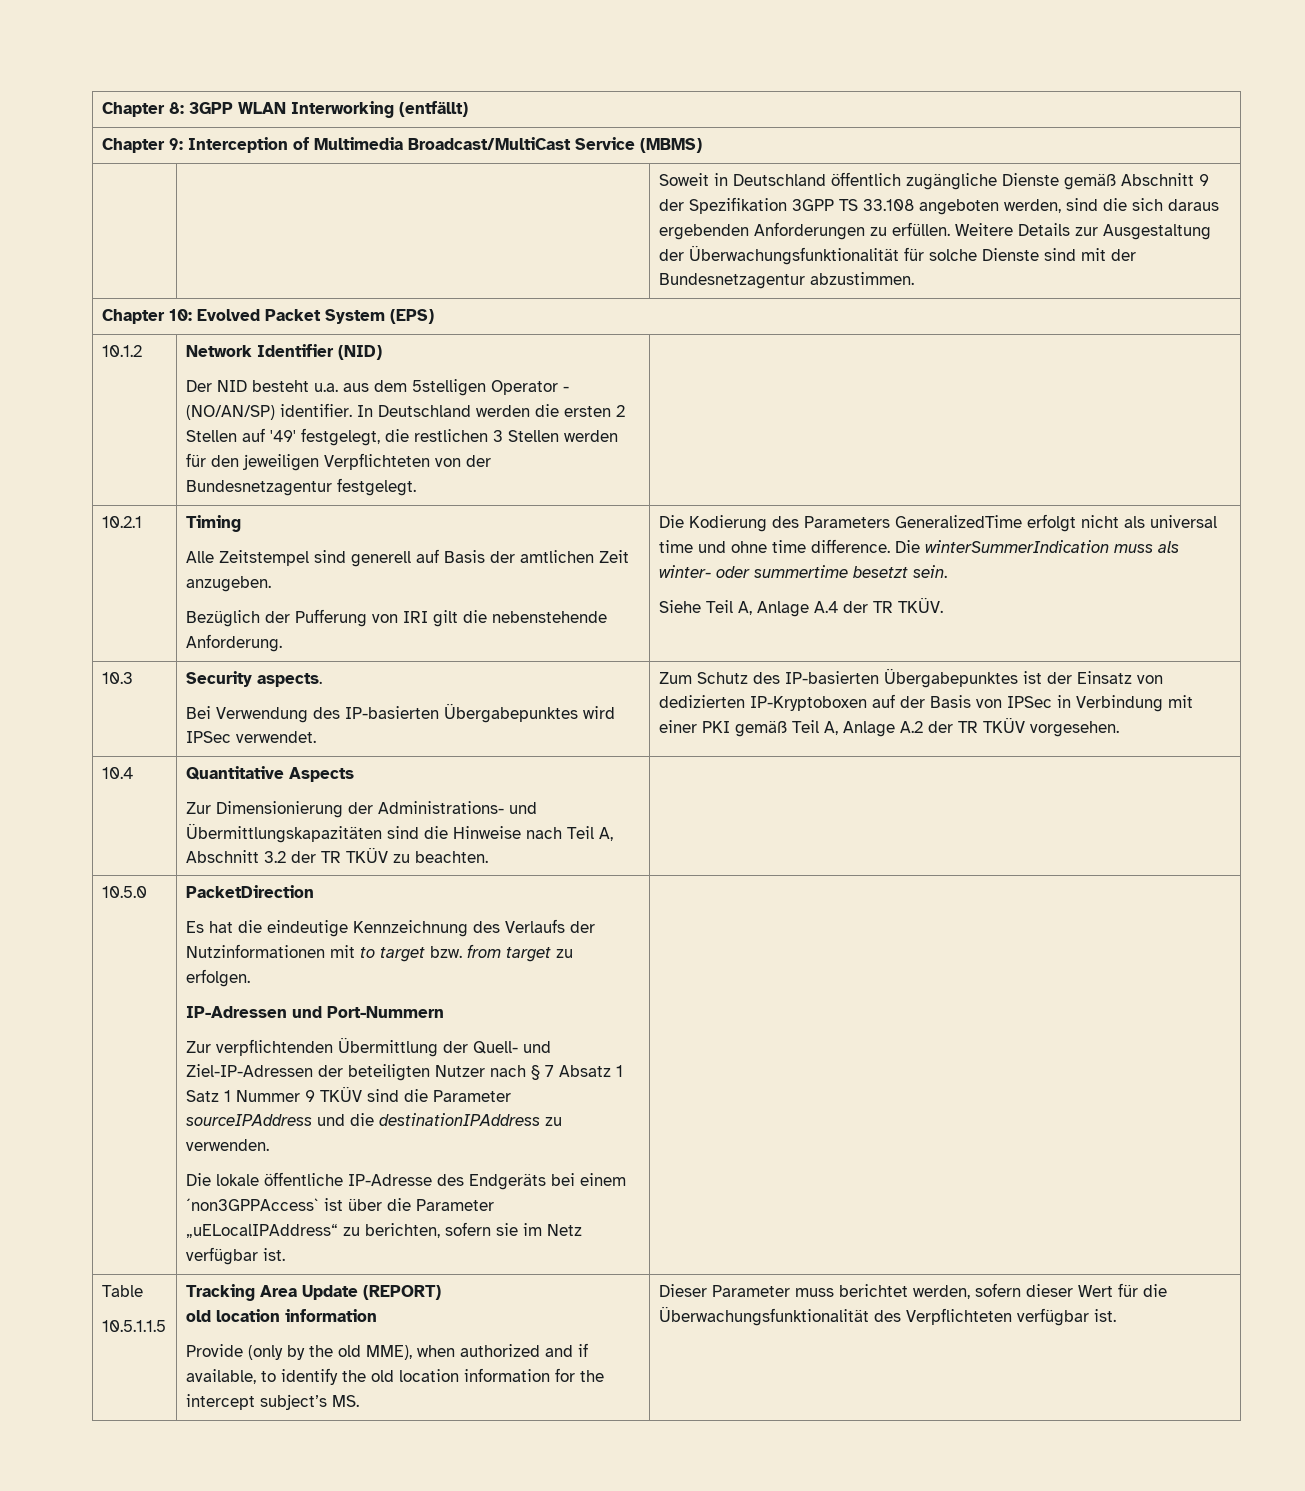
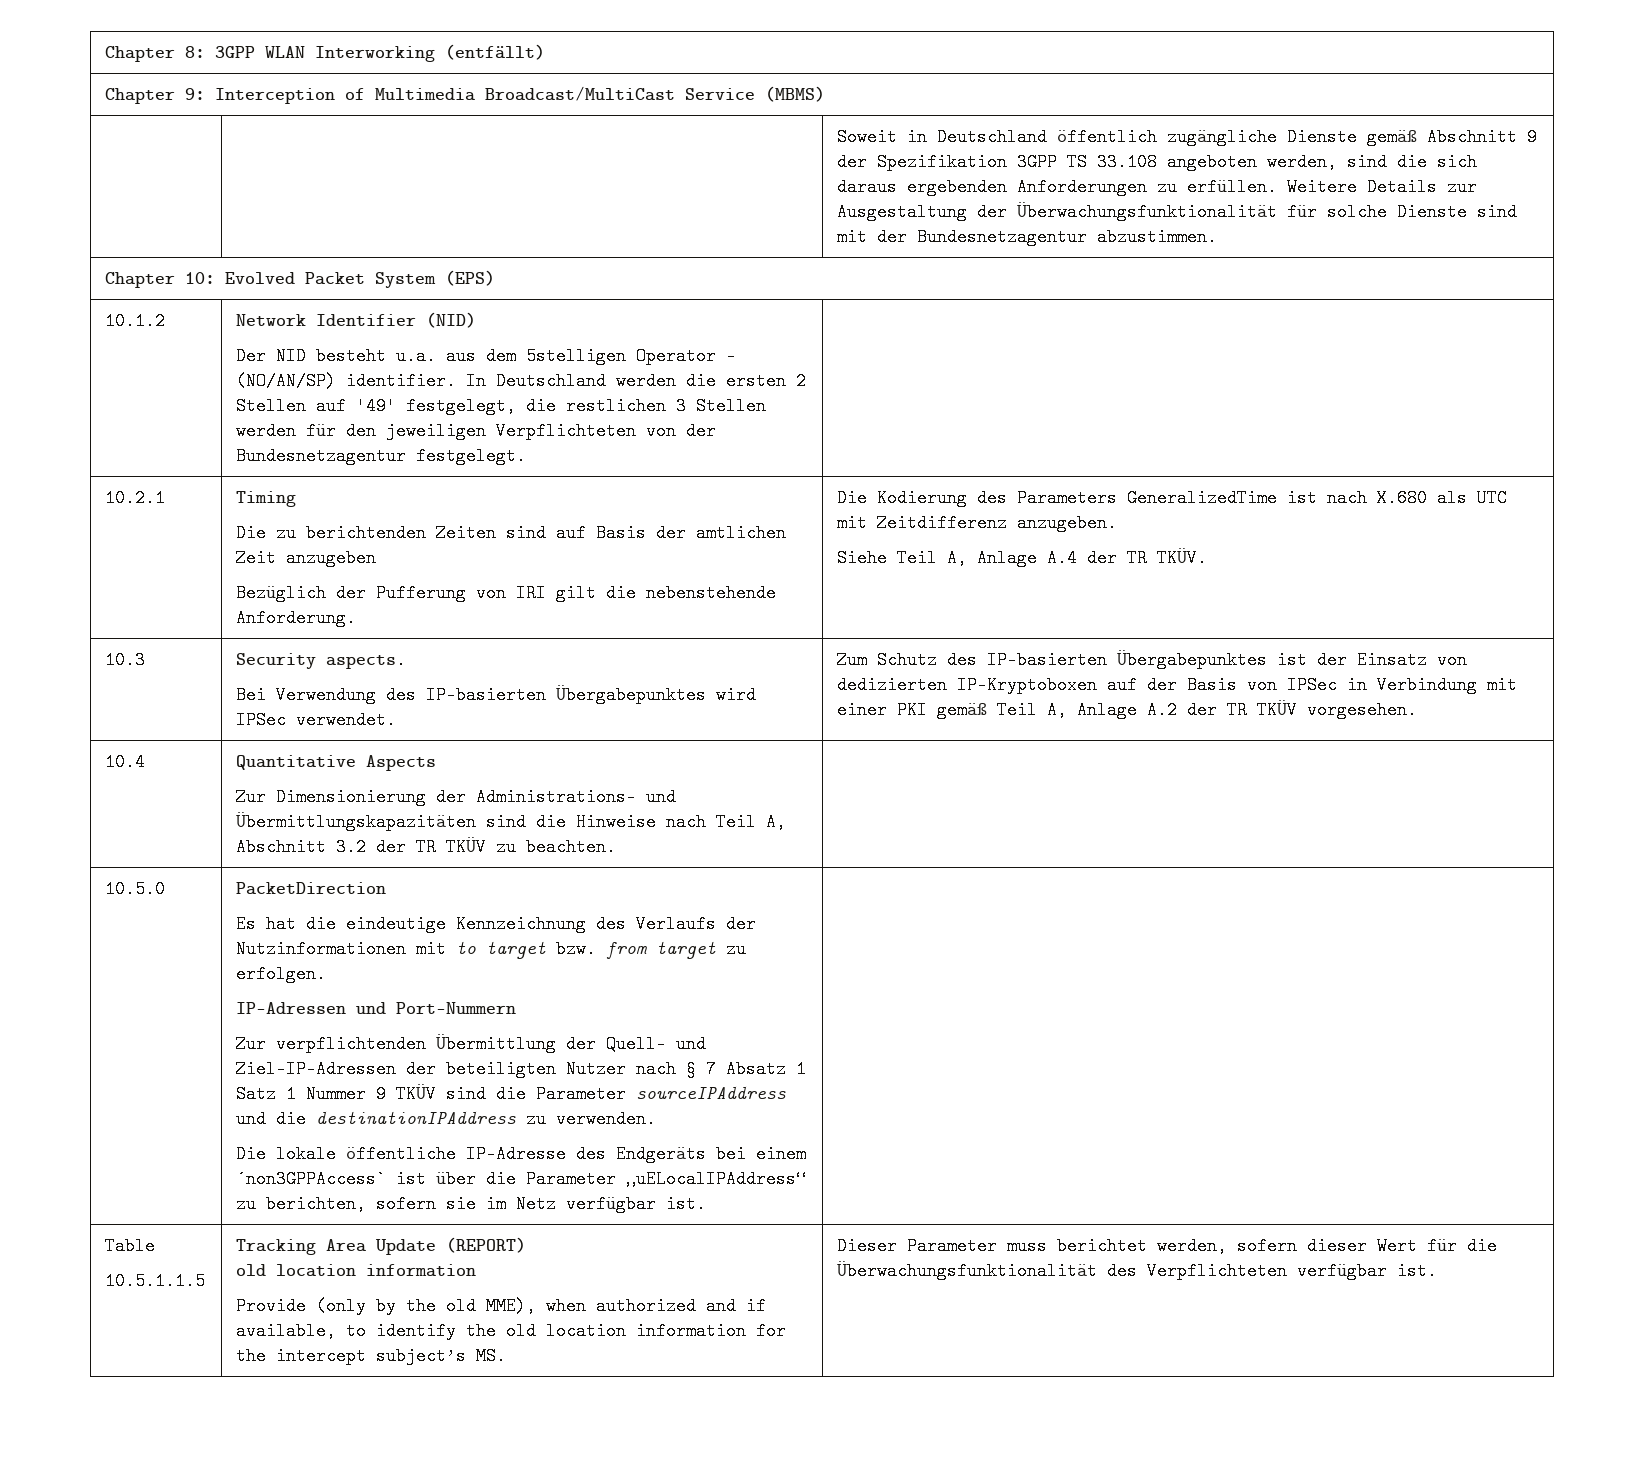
- Alle Zeitstempel sind generell auf Basis der amtlichen Zeit anzugeben.
+ Die zu berichtenden Zeiten sind auf Basis der amtlichen Zeit anzugeben
- Die Kodierung des Parameters GeneralizedTime erfolgt nicht als universal time und ohne time difference. Die winterSummerIndication muss als winter- oder summertime besetzt sein.
+ Die Kodierung des Parameters GeneralizedTime ist nach X.680 als UTC mit Zeitdifferenz anzugeben.

